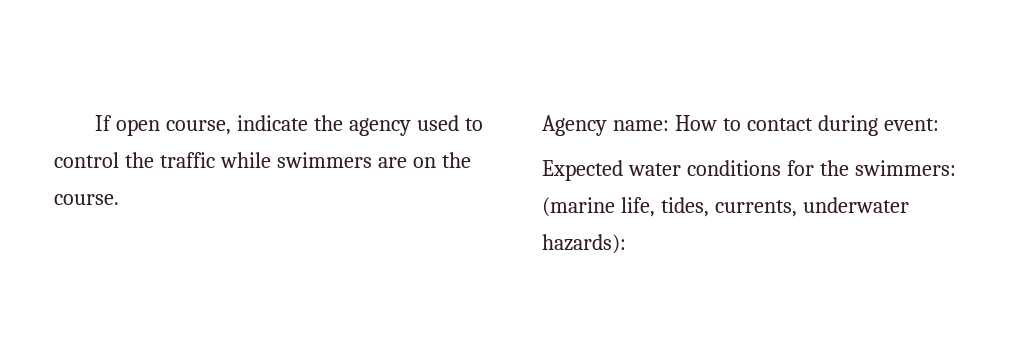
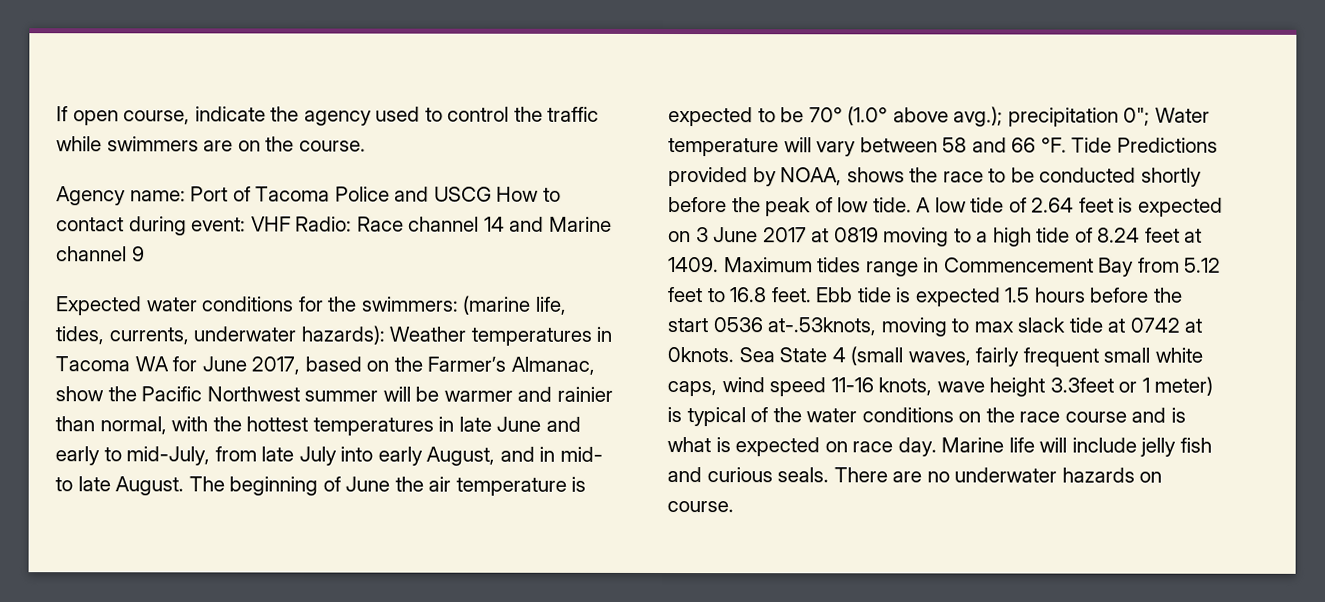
- Agency name: How to contact during event:
+ Agency name: Port of Tacoma Police and USCG How to contact during event: VHF Radio: Race channel 14 and Marine channel 9
- Expected water conditions for the swimmers: (marine life, tides, currents, underwater hazards):
+ Expected water conditions for the swimmers: (marine life, tides, currents, underwater hazards): Weather temperatures in Tacoma WA for June 2017, based on the Farmer’s Almanac, show the Pacific Northwest summer will be warmer and rainier than normal, with the hottest temperatures in late June and early to mid-July, from late July into early August, and in mid- to late August. The beginning of June the air temperature is expected to be 70° (1.0° above avg.); precipitation 0"; Water temperature will vary between 58 and 66 °F. Tide Predictions provided by NOAA, shows the race to be conducted shortly before the peak of low tide. A low tide of 2.64 feet is expected on 3 June 2017 at 0819 moving to a high tide of 8.24 feet at 1409. Maximum tides range in Commencement Bay from 5.12 feet to 16.8 feet. Ebb tide is expected 1.5 hours before the start 0536 at-.53knots, moving to max slack tide at 0742 at 0knots. Sea State 4 (small waves, fairly frequent small white caps, wind speed 11-16 knots, wave height 3.3feet or 1 meter) is typical of the water conditions on the race course and is what is expected on race day. Marine life will include jelly fish and curious seals. There are no underwater hazards on course.

